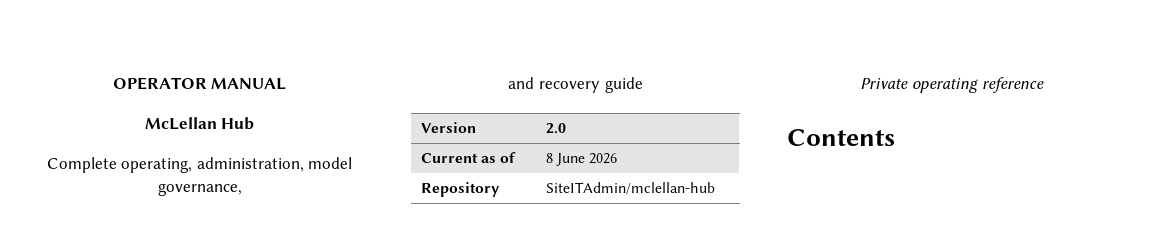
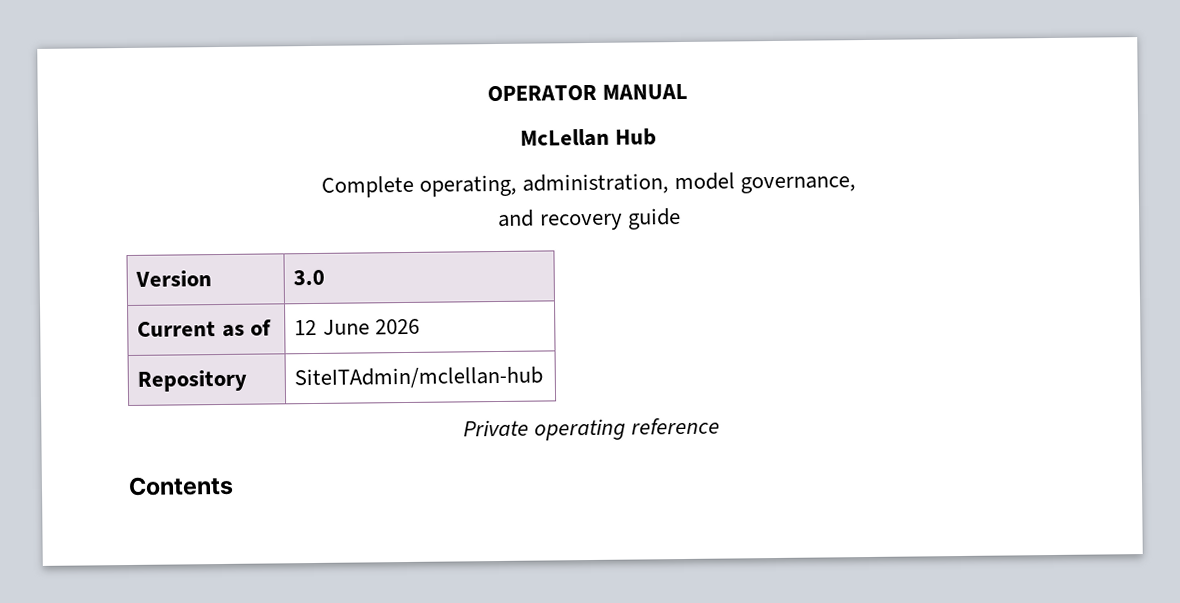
- Version | 2.0
+ Version | 3.0
- Current as of | 8 June 2026
+ Current as of | 12 June 2026

